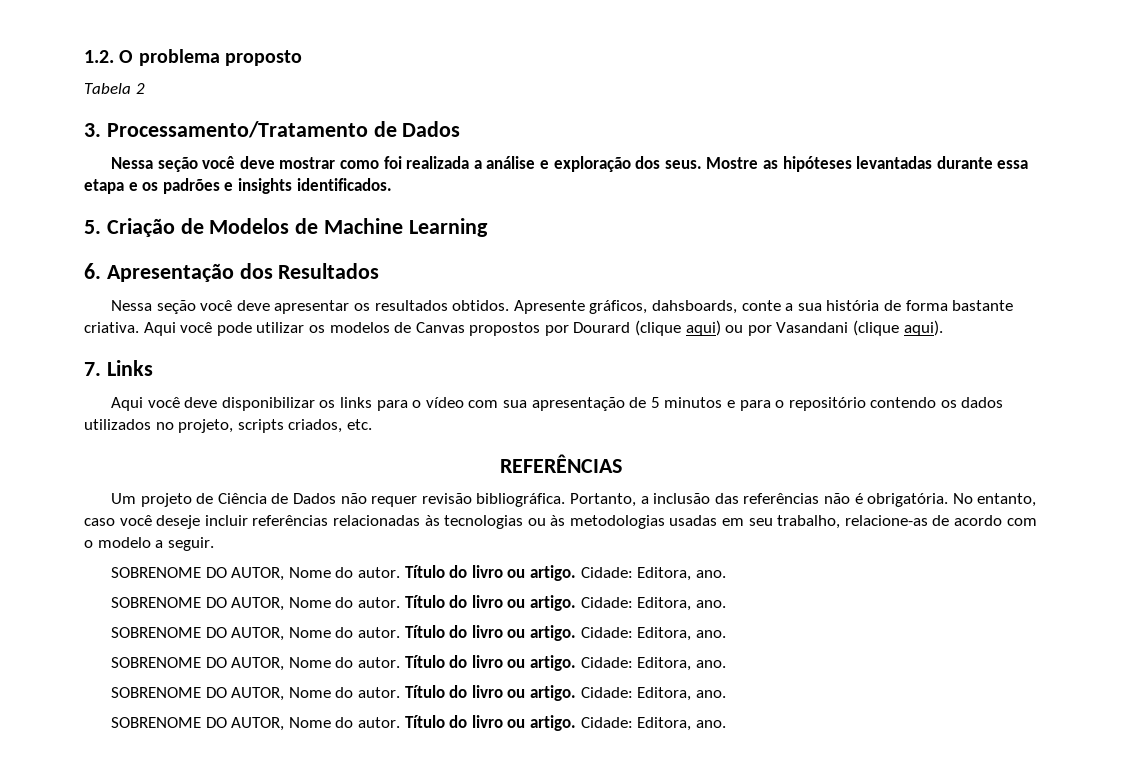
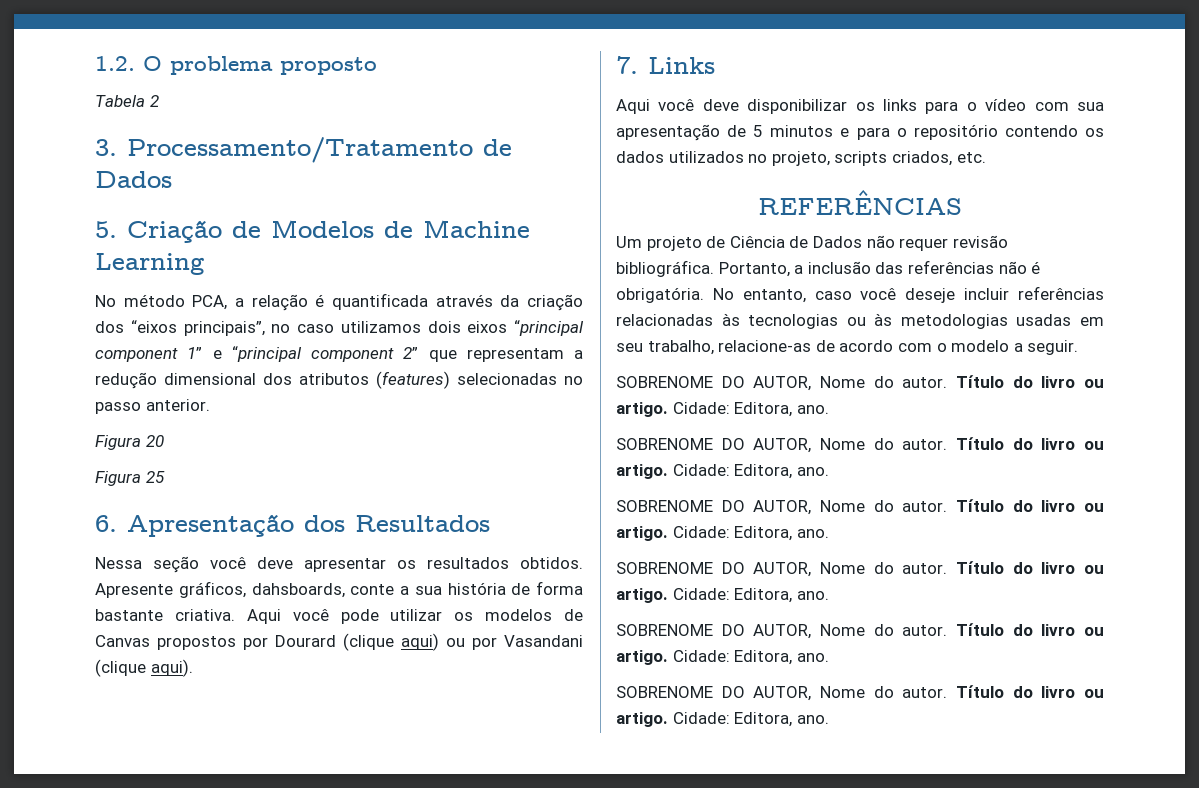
- Nessa seção você deve mostrar como foi realizada a análise e exploração dos seus. Mostre as hipóteses levantadas durante essa etapa e os padrões e insights identificados.
+ No método PCA, a relação é quantificada através da criação dos “eixos principais”, no caso utilizamos dois eixos “principal component 1” e “principal component 2” que representam a redução dimensional dos atributos (features) selecionadas no passo anterior.
+ Figura 20
+ Figura 25

